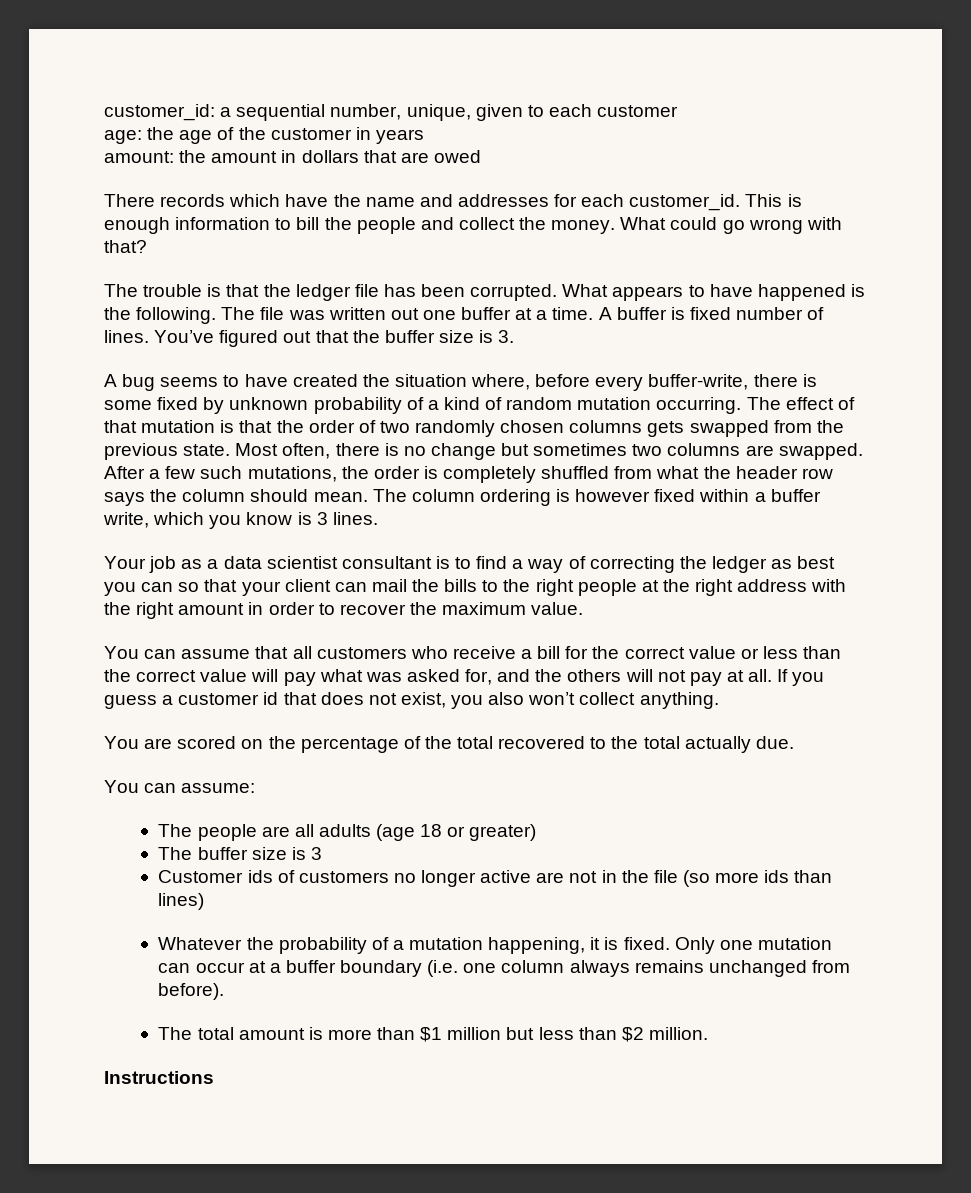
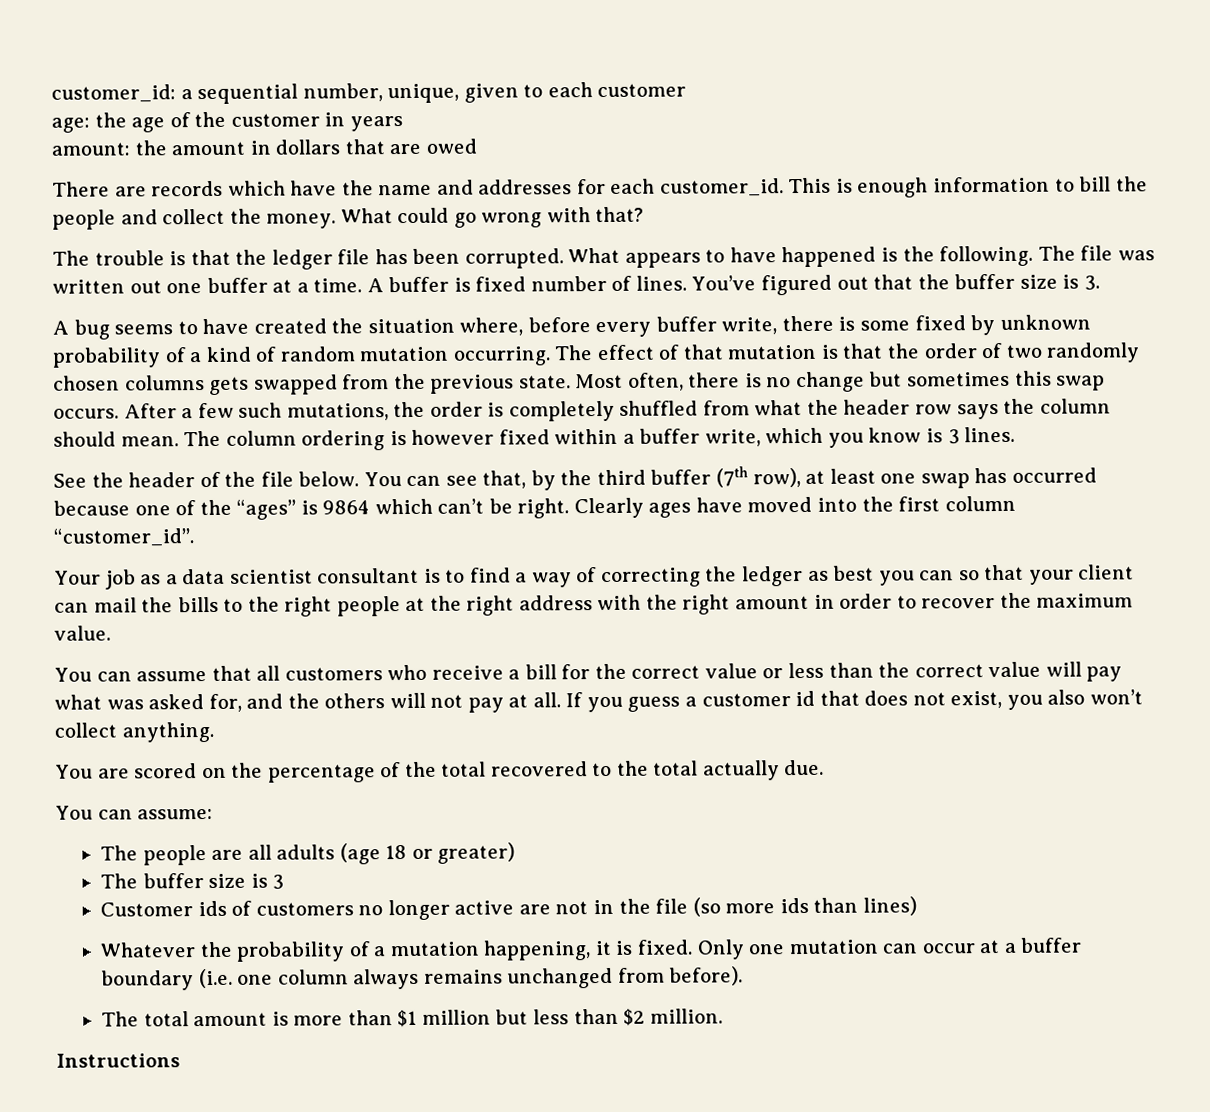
- There records which have the name and addresses for each customer_id.
+ There are records which have the name and addresses for each customer_id.
- A bug seems to have created the situation where, before every buffer-write, there is some fixed by unknown probability of a kind of random mutation occurring.
+ A bug seems to have created the situation where, before every buffer write, there is some fixed by unknown probability of a kind of random mutation occurring.
- Most often, there is no change but sometimes two columns are swapped.
+ Most often, there is no change but sometimes this swap occurs.
+ See the header of the file below. You can see that, by the third buffer (7th row), at least one swap has occurred because one of the “ages” is 9864 which can’t be right. Clearly ages have moved into the first column “customer_id”.

